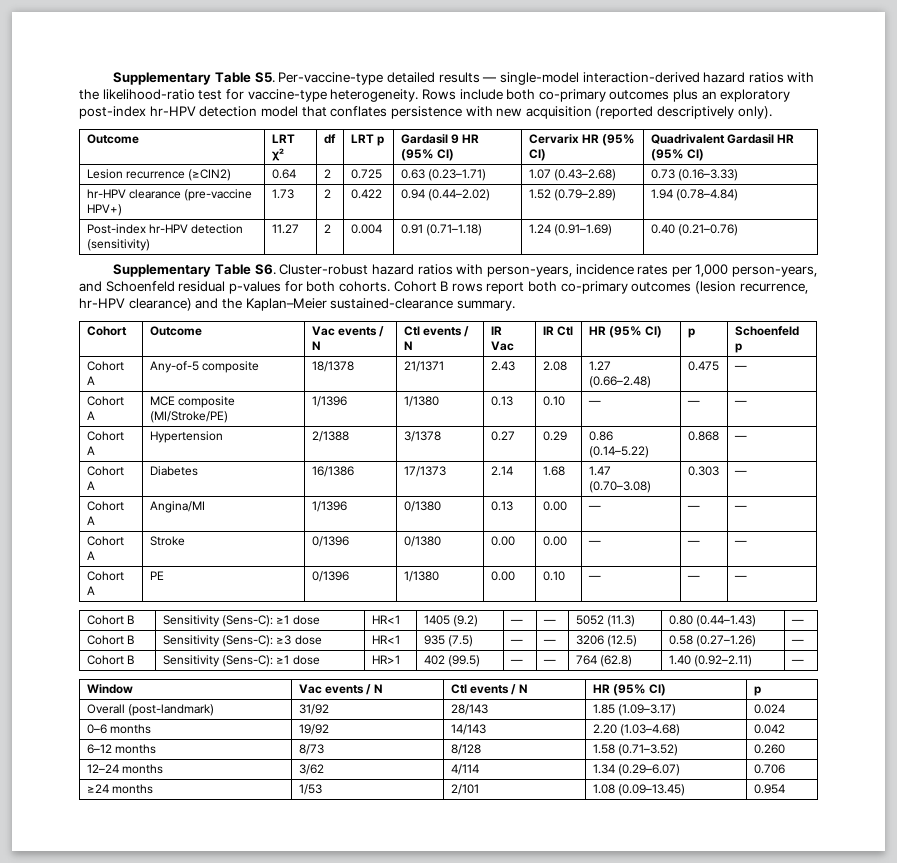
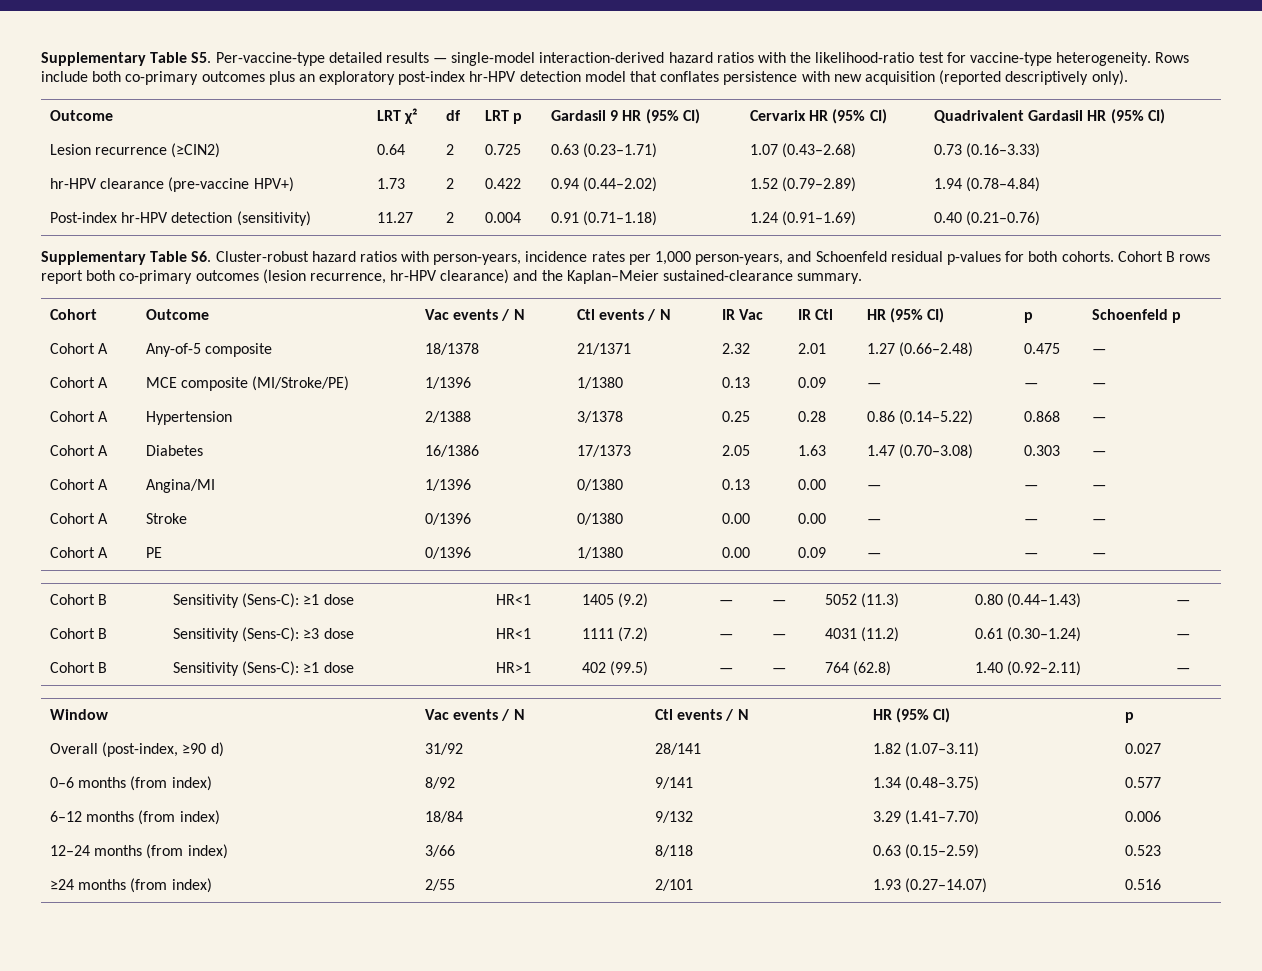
- Cohort A | Any-of-5 composite | 18/1378 | 21/1371 | 2.43 | 2.08 | 1.27 (0.66–2.48) | 0.475 | —
+ Cohort A | Any-of-5 composite | 18/1378 | 21/1371 | 2.32 | 2.01 | 1.27 (0.66–2.48) | 0.475 | —
- Cohort A | MCE composite (MI/Stroke/PE) | 1/1396 | 1/1380 | 0.13 | 0.10 | — | — | —
+ Cohort A | MCE composite (MI/Stroke/PE) | 1/1396 | 1/1380 | 0.13 | 0.09 | — | — | —
- Cohort A | Hypertension | 2/1388 | 3/1378 | 0.27 | 0.29 | 0.86 (0.14–5.22) | 0.868 | —
+ Cohort A | Hypertension | 2/1388 | 3/1378 | 0.25 | 0.28 | 0.86 (0.14–5.22) | 0.868 | —
- Cohort A | Diabetes | 16/1386 | 17/1373 | 2.14 | 1.68 | 1.47 (0.70–3.08) | 0.303 | —
+ Cohort A | Diabetes | 16/1386 | 17/1373 | 2.05 | 1.63 | 1.47 (0.70–3.08) | 0.303 | —
- Cohort A | PE | 0/1396 | 1/1380 | 0.00 | 0.10 | — | — | —
+ Cohort A | PE | 0/1396 | 1/1380 | 0.00 | 0.09 | — | — | —
- Cohort B | Sensitivity (Sens-C): ≥3 dose | HR<1 | 935 (7.5) | — | — | 3206 (12.5) | 0.58 (0.27–1.26) | —
+ Cohort B | Sensitivity (Sens-C): ≥3 dose | HR<1 | 1111 (7.2) | — | — | 4031 (11.2) | 0.61 (0.30–1.24) | —
- Overall (post-landmark) | 31/92 | 28/143 | 1.85 (1.09–3.17) | 0.024
- 0–6 months | 19/92 | 14/143 | 2.20 (1.03–4.68) | 0.042
- 6–12 months | 8/73 | 8/128 | 1.58 (0.71–3.52) | 0.260
- 12–24 months | 3/62 | 4/114 | 1.34 (0.29–6.07) | 0.706
- ≥24 months | 1/53 | 2/101 | 1.08 (0.09–13.45) | 0.954
+ Overall (post-index, ≥90 d) | 31/92 | 28/141 | 1.82 (1.07–3.11) | 0.027
+ 0–6 months (from index) | 8/92 | 9/141 | 1.34 (0.48–3.75) | 0.577
+ 6–12 months (from index) | 18/84 | 9/132 | 3.29 (1.41–7.70) | 0.006
+ 12–24 months (from index) | 3/66 | 8/118 | 0.63 (0.15–2.59) | 0.523
+ ≥24 months (from index) | 2/55 | 2/101 | 1.93 (0.27–14.07) | 0.516

